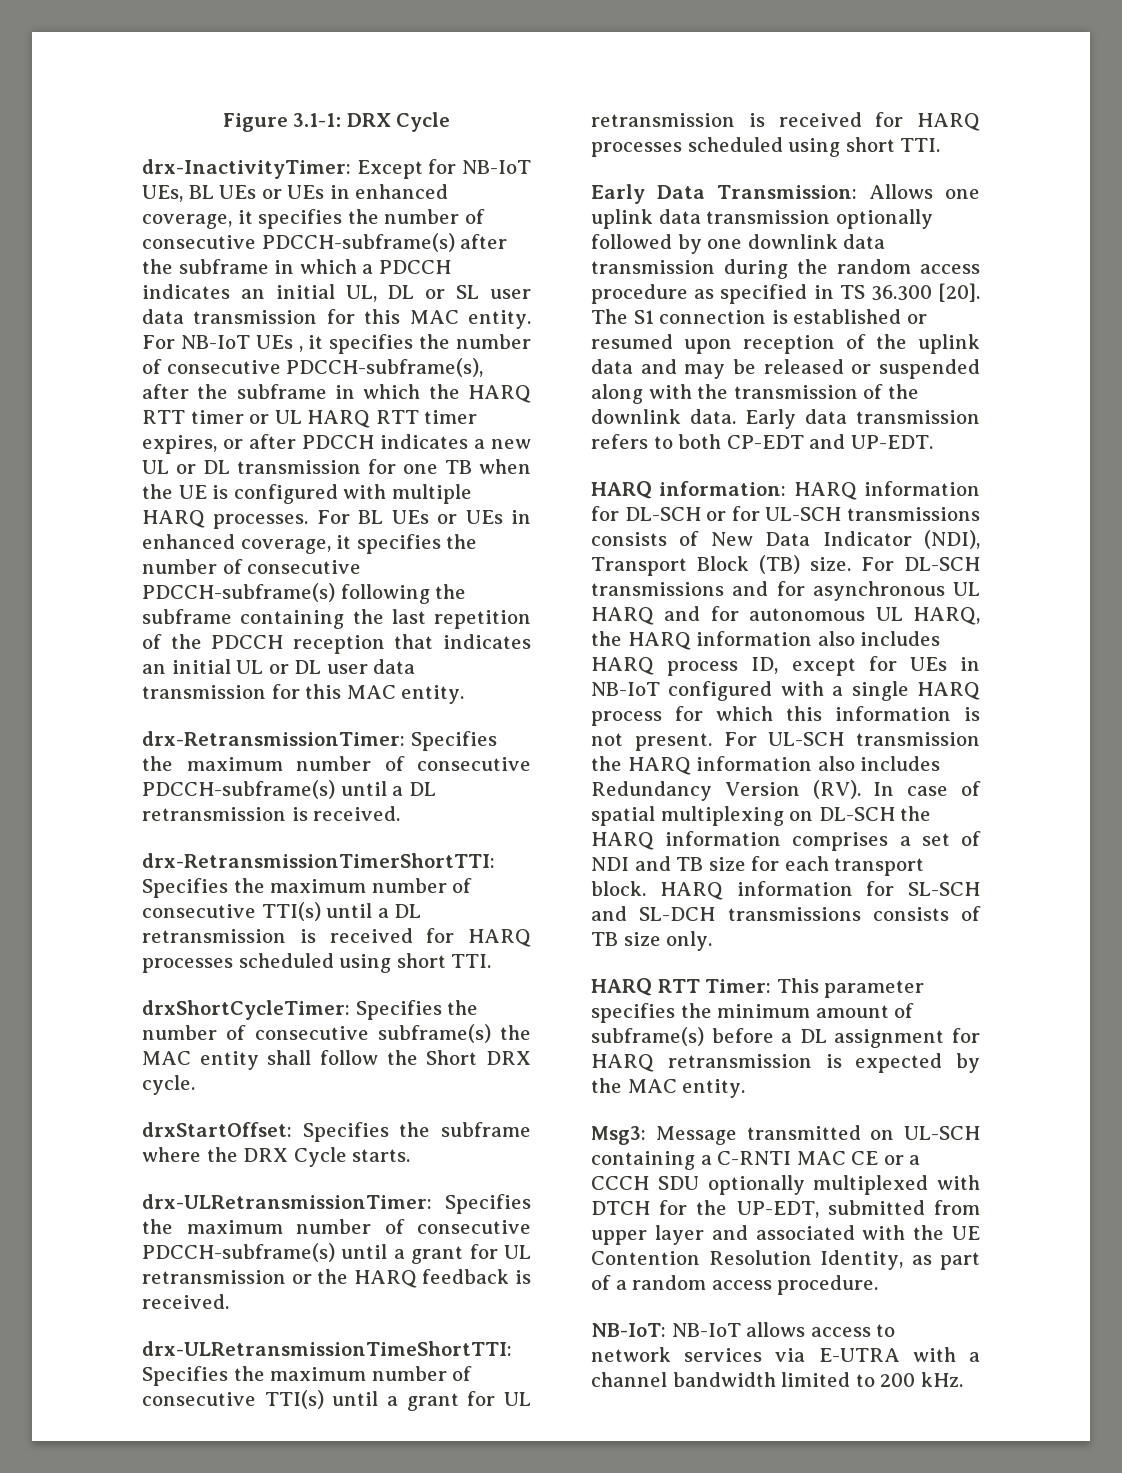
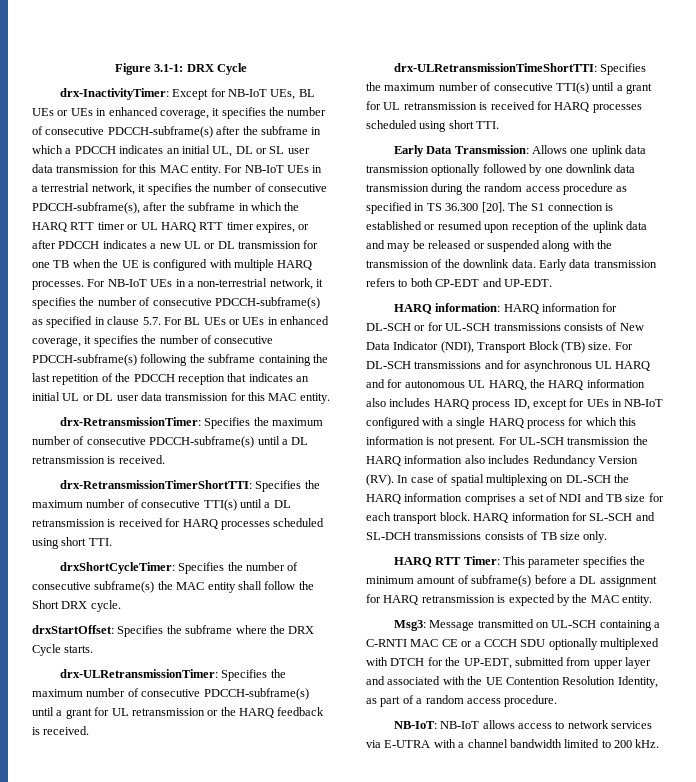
- For NB-IoT UEs , it specifies the number of consecutive PDCCH-subframe(s), after the subframe in which the HARQ RTT timer or UL HARQ RTT timer expires, or after PDCCH indicates a new UL or DL transmission for one TB when the UE is configured with multiple HARQ processes.
+ For NB-IoT UEs in a terrestrial network, it specifies the number of consecutive PDCCH-subframe(s), after the subframe in which the HARQ RTT timer or UL HARQ RTT timer expires, or after PDCCH indicates a new UL or DL transmission for one TB when the UE is configured with multiple HARQ processes.
- For BL UEs or UEs in enhanced coverage, it specifies the number of consecutive PDCCH-subframe(s) following the subframe containing the last repetition of the PDCCH reception that indicates an initial UL or DL user data transmission for this MAC entity.
+ For NB-IoT UEs in a non-terrestrial network, it specifies the number of consecutive PDCCH-subframe(s) as specified in clause 5.7. For BL UEs or UEs in enhanced coverage, it specifies the number of consecutive PDCCH-subframe(s) following the subframe containing the last repetition of the PDCCH reception that indicates an initial UL or DL user data transmission for this MAC entity.

